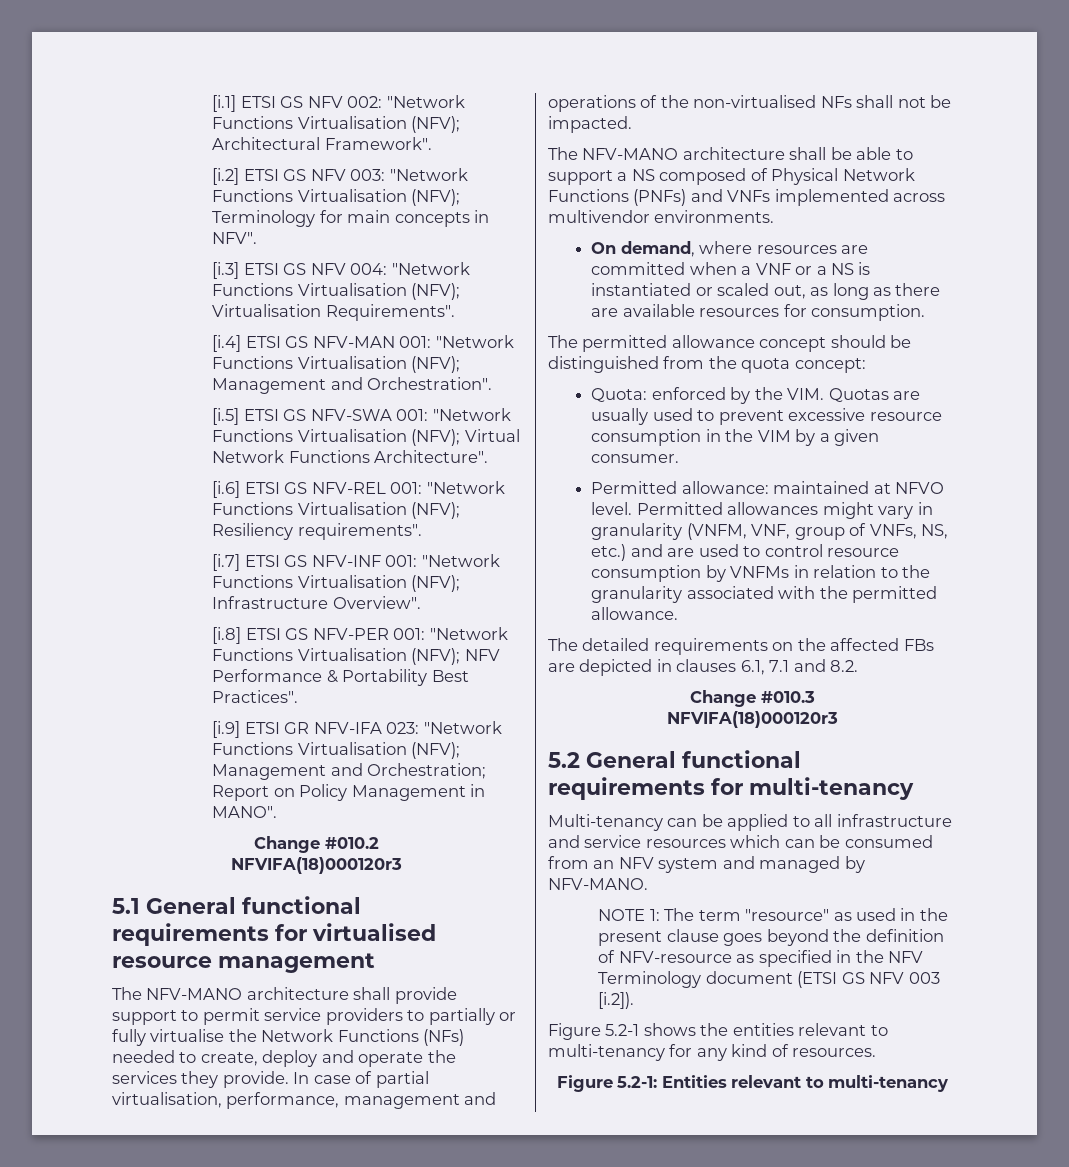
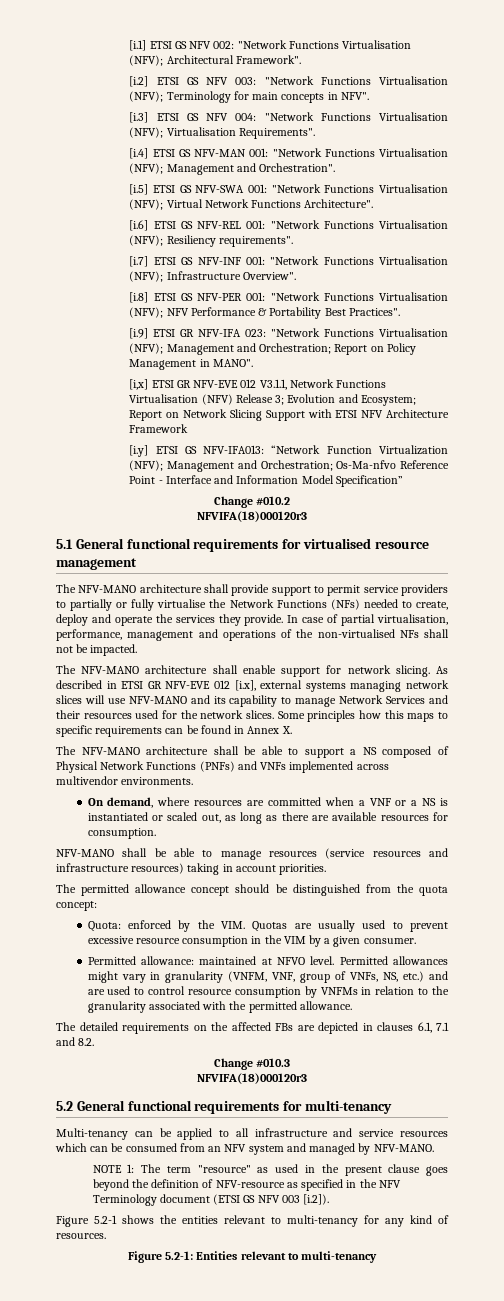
+ [i,x] ETSI GR NFV-EVE 012 V3.1.1, Network Functions Virtualisation (NFV) Release 3; Evolution and Ecosystem; Report on Network Slicing Support with ETSI NFV Architecture Framework
+ [i.y] ETSI GS NFV-IFA013: “Network Function Virtualization (NFV); Management and Orchestration; Os-Ma-nfvo Reference Point - Interface and Information Model Specification”
+ The NFV-MANO architecture shall enable support for network slicing. As described in ETSI GR NFV-EVE 012 [i.x], external systems managing network slices will use NFV-MANO and its capability to manage Network Services and their resources used for the network slices. Some principles how this maps to specific requirements can be found in Annex X.
+ NFV-MANO shall be able to manage resources (service resources and infrastructure resources) taking in account priorities.

